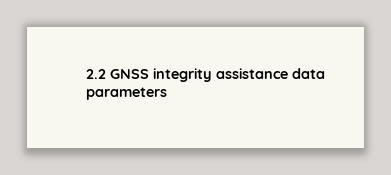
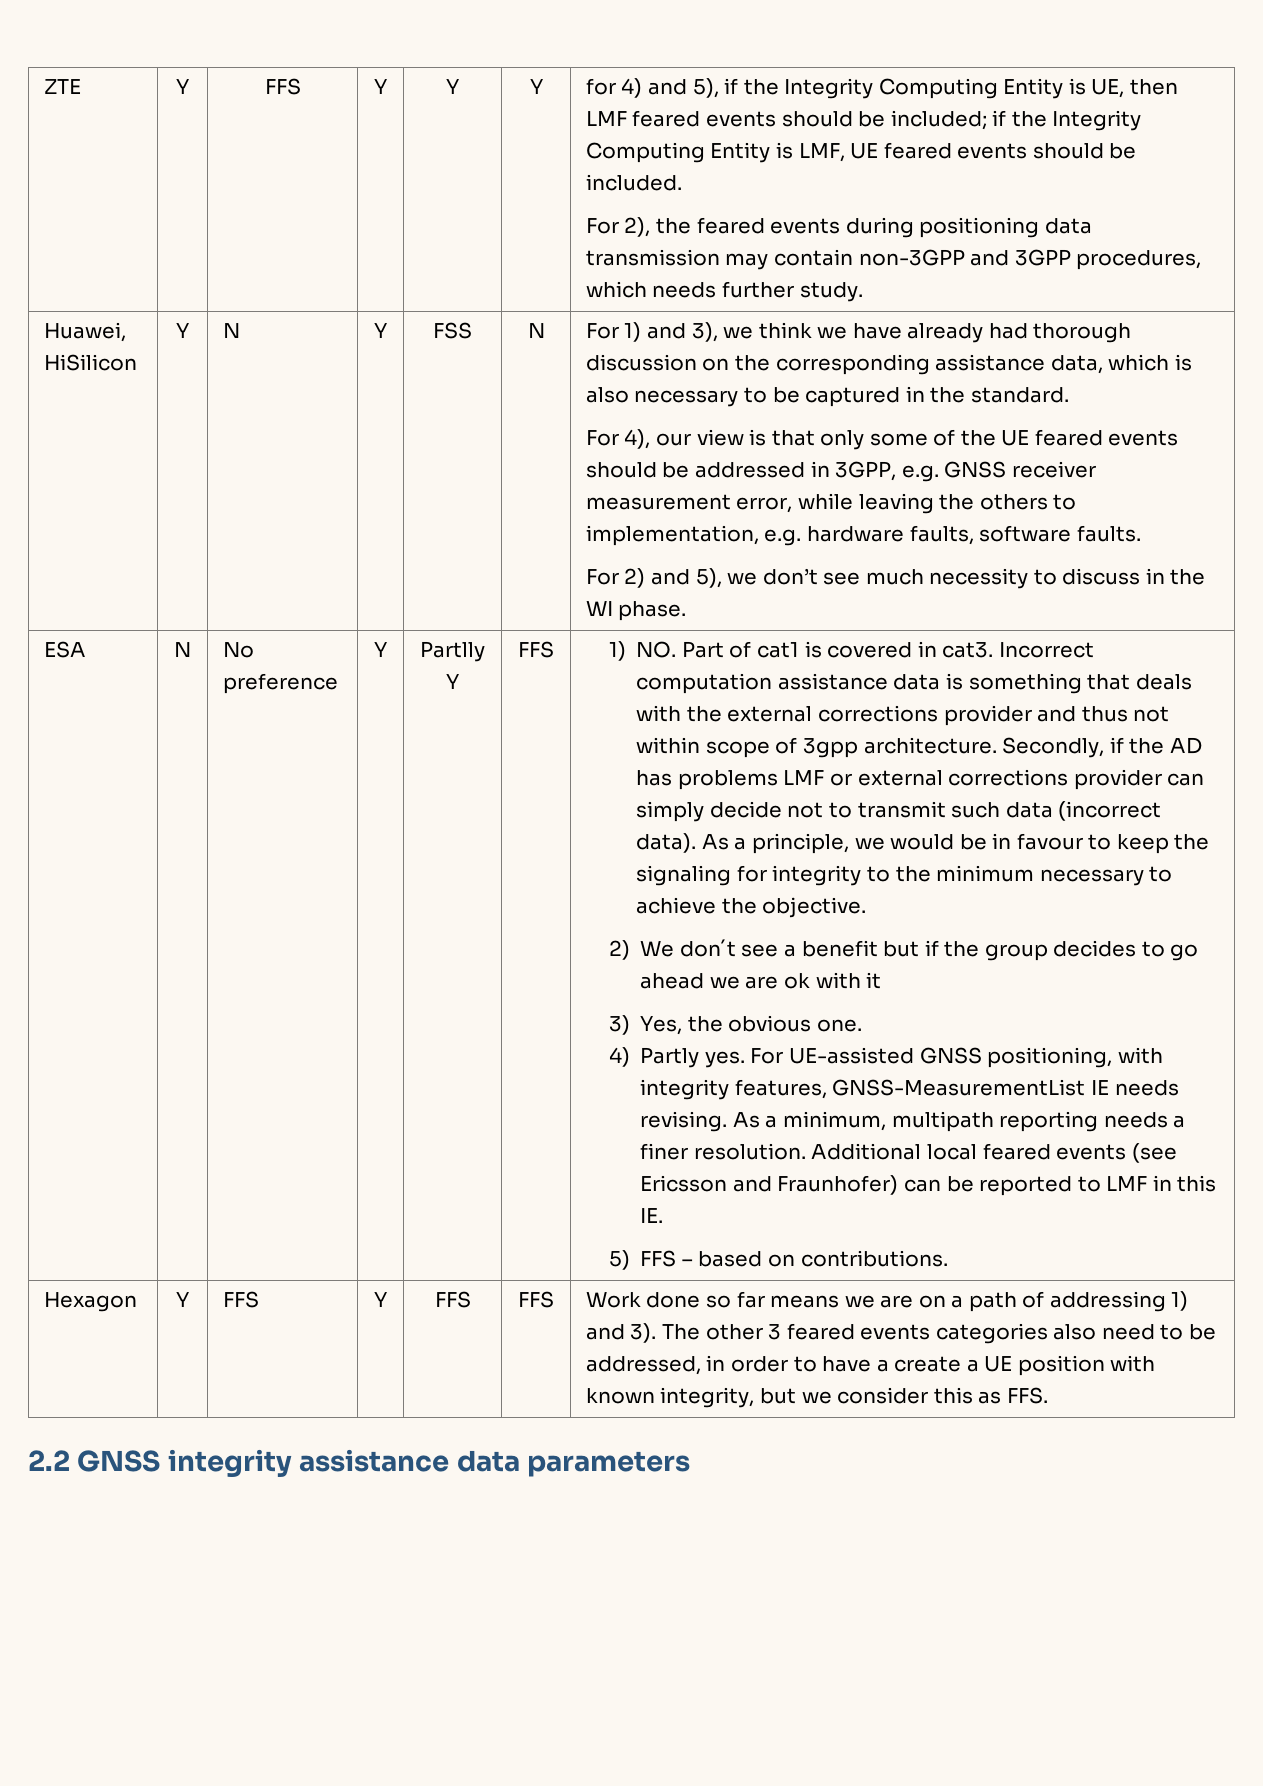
+ ZTE | Y | FFS | Y | Y | Y | for 4) and 5), if the Integrity Computing Entity is UE, then LMF feared events should be included; if the Integrity Computing Entity is LMF, UE feared events should be included.
+ For 2), the feared events during positioning data transmission may contain non-3GPP and 3GPP procedures, which needs further study.
+ Huawei, HiSilicon | Y | N | Y | FSS | N | For 1) and 3), we think we have already had thorough discussion on the corresponding assistance data, which is also necessary to be captured in the standard.
+ For 4), our view is that only some of the UE feared events should be addressed in 3GPP, e.g. GNSS receiver measurement error, while leaving the others to implementation, e.g. hardware faults, software faults.
+ For 2) and 5), we don’t see much necessity to discuss in the WI phase.
+ ESA | N | No preference | Y | Partlly Y | FFS | 1) NO. Part of cat1 is covered in cat3. Incorrect computation assistance data is something that deals with the external corrections provider and thus not within scope of 3gpp architecture. Secondly, if the AD has problems LMF or external corrections provider can simply decide not to transmit such data (incorrect data). As a principle, we would be in favour to keep the signaling for integrity to the minimum necessary to achieve the objective.
+ 2) We don´t see a benefit but if the group decides to go ahead we are ok with it
+ 3) Yes, the obvious one.
+ 4) Partly yes. For UE-assisted GNSS positioning, with integrity features, GNSS-MeasurementList IE needs revising. As a minimum, multipath reporting needs a finer resolution. Additional local feared events (see Ericsson and Fraunhofer) can be reported to LMF in this IE.
+ 5) FFS – based on contributions.
+ Hexagon | Y | FFS | Y | FFS | FFS | Work done so far means we are on a path of addressing 1) and 3). The other 3 feared events categories also need to be addressed, in order to have a create a UE position with known integrity, but we consider this as FFS.

